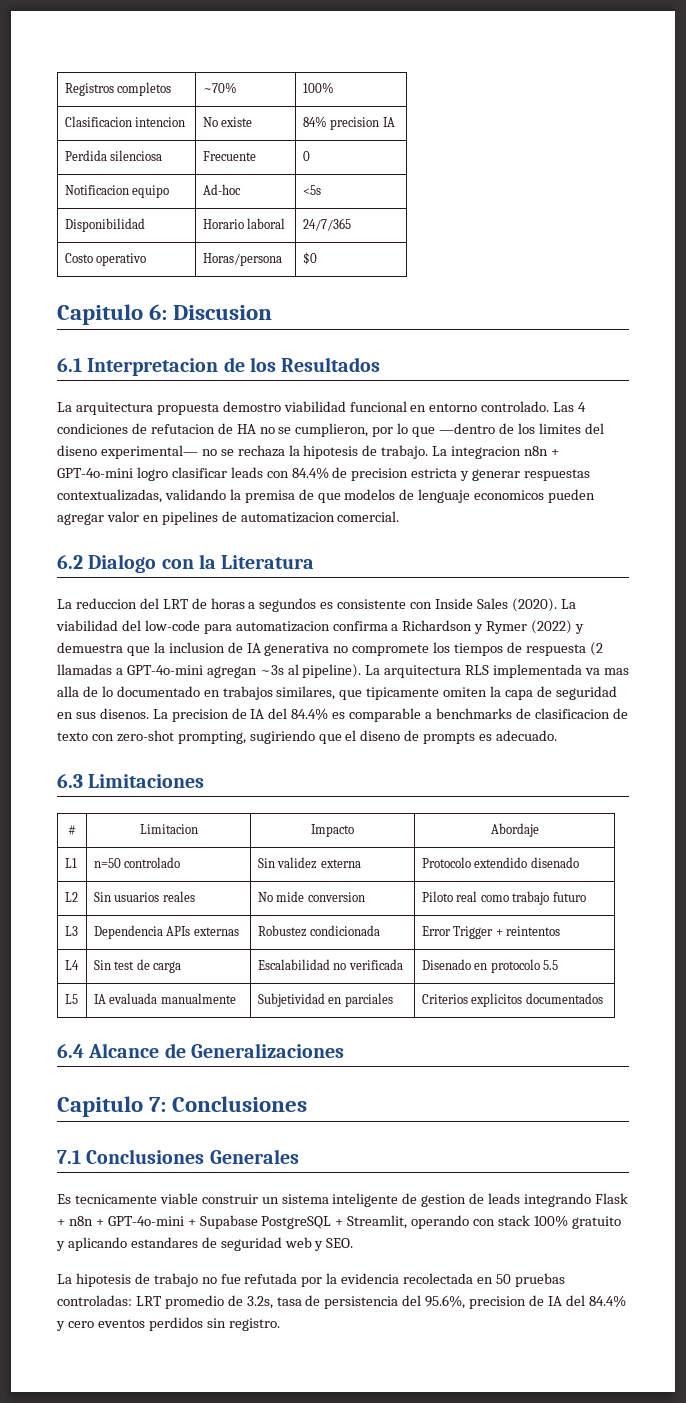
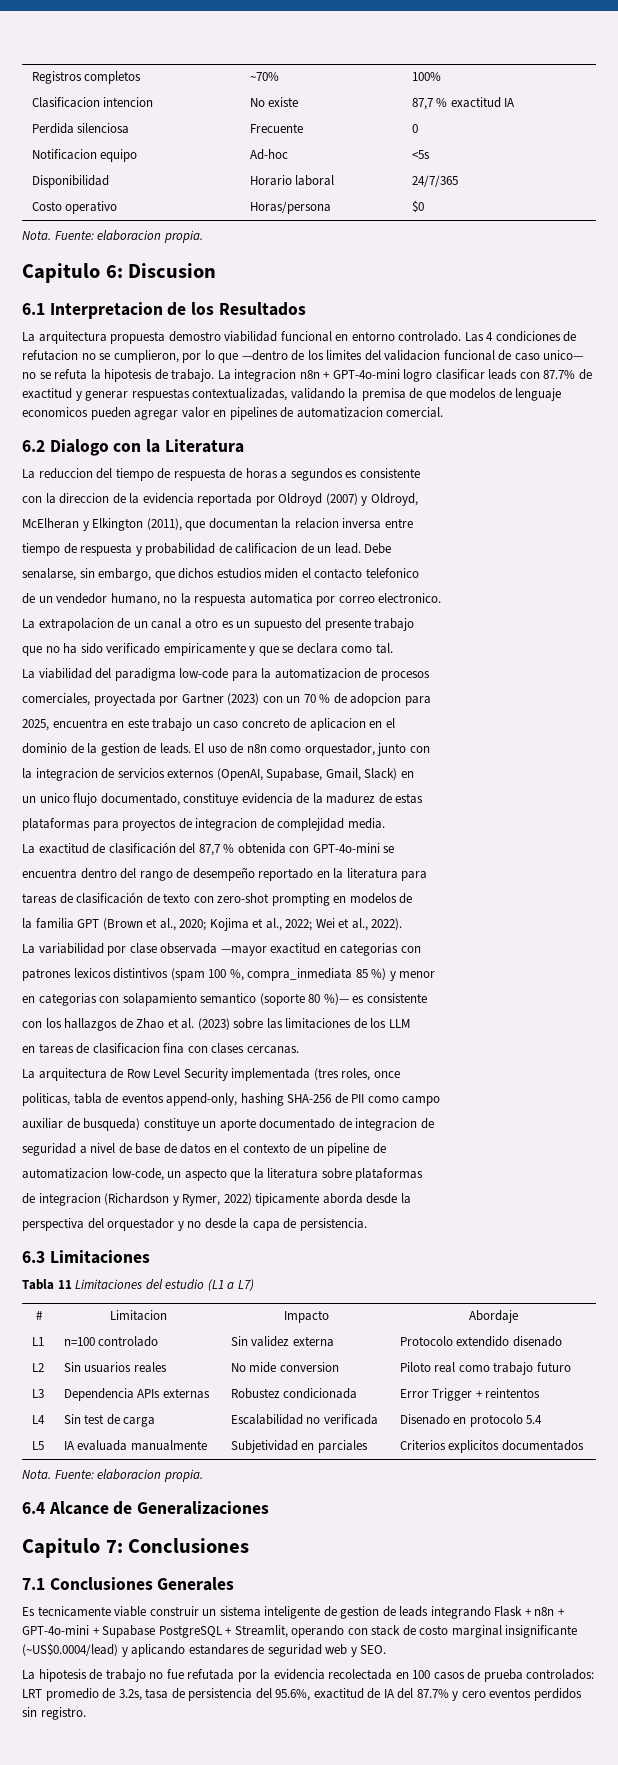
- Clasificacion intencion | No existe | 84% precision IA
+ Clasificacion intencion | No existe | 87,7 % exactitud IA
  Costo operativo | Horas/persona | $0
+ Nota. Fuente: elaboracion propia.
- Las 4 condiciones de refutacion de HA no se cumplieron, por lo que —dentro de los limites del diseno experimental— no se rechaza la hipotesis de trabajo.
+ Las 4 condiciones de refutacion no se cumplieron, por lo que —dentro de los limites del validacion funcional de caso unico— no se refuta la hipotesis de trabajo.
- La integracion n8n + GPT-4o-mini logro clasificar leads con 84.4% de precision estricta y generar respuestas contextualizadas, validando la premisa de que modelos de lenguaje economicos pueden agregar valor en pipelines de automatizacion comercial.
+ La integracion n8n + GPT-4o-mini logro clasificar leads con 87.7% de exactitud y generar respuestas contextualizadas, validando la premisa de que modelos de lenguaje economicos pueden agregar valor en pipelines de automatizacion comercial.
- La reduccion del LRT de horas a segundos es consistente con Inside Sales (2020). La viabilidad del low-code para automatizacion confirma a Richardson y Rymer (2022) y demuestra que la inclusion de IA generativa no compromete los tiempos de respuesta (2 llamadas a GPT-4o-mini agregan ~3s al pipeline). La arquitectura RLS implementada va mas alla de lo documentado en trabajos similares, que tipicamente omiten la capa de seguridad en sus disenos. La precision de IA del 84.4% es comparable a benchmarks de clasificacion de texto con zero-shot prompting, sugiriendo que el diseno de prompts es adecuado.
+ La reduccion del tiempo de respuesta de horas a segundos es consistente
+ con la direccion de la evidencia reportada por Oldroyd (2007) y Oldroyd,
+ McElheran y Elkington (2011), que documentan la relacion inversa entre
+ tiempo de respuesta y probabilidad de calificacion de un lead. Debe
+ senalarse, sin embargo, que dichos estudios miden el contacto telefonico
+ de un vendedor humano, no la respuesta automatica por correo electronico.
+ La extrapolacion de un canal a otro es un supuesto del presente trabajo
+ que no ha sido verificado empiricamente y que se declara como tal.
+ La viabilidad del paradigma low-code para la automatizacion de procesos
+ comerciales, proyectada por Gartner (2023) con un 70 % de adopcion para
+ 2025, encuentra en este trabajo un caso concreto de aplicacion en el
+ dominio de la gestion de leads. El uso de n8n como orquestador, junto con
+ la integracion de servicios externos (OpenAI, Supabase, Gmail, Slack) en
+ un unico flujo documentado, constituye evidencia de la madurez de estas
+ plataformas para proyectos de integracion de complejidad media.
+ La exactitud de clasificación del 87,7 % obtenida con GPT-4o-mini se
+ encuentra dentro del rango de desempeño reportado en la literatura para
+ tareas de clasificación de texto con zero-shot prompting en modelos de
+ la familia GPT (Brown et al., 2020; Kojima et al., 2022; Wei et al., 2022).
+ La variabilidad por clase observada —mayor exactitud en categorias con
+ patrones lexicos distintivos (spam 100 %, compra_inmediata 85 %) y menor
+ en categorias con solapamiento semantico (soporte 80 %)— es consistente
+ con los hallazgos de Zhao et al. (2023) sobre las limitaciones de los LLM
+ en tareas de clasificacion fina con clases cercanas.
+ La arquitectura de Row Level Security implementada (tres roles, once
+ politicas, tabla de eventos append-only, hashing SHA-256 de PII como campo
+ auxiliar de busqueda) constituye un aporte documentado de integracion de
+ seguridad a nivel de base de datos en el contexto de un pipeline de
+ automatizacion low-code, un aspecto que la literatura sobre plataformas
+ de integracion (Richardson y Rymer, 2022) tipicamente aborda desde la
+ perspectiva del orquestador y no desde la capa de persistencia.
  6.3 Limitaciones
+ Tabla 11 Limitaciones del estudio (L1 a L7)
- L1 | n=50 controlado | Sin validez externa | Protocolo extendido disenado
+ L1 | n=100 controlado | Sin validez externa | Protocolo extendido disenado
- L4 | Sin test de carga | Escalabilidad no verificada | Disenado en protocolo 5.5
+ L4 | Sin test de carga | Escalabilidad no verificada | Disenado en protocolo 5.4
  L5 | IA evaluada manualmente | Subjetividad en parciales | Criterios explicitos documentados
+ Nota. Fuente: elaboracion propia.
- Es tecnicamente viable construir un sistema inteligente de gestion de leads integrando Flask + n8n + GPT-4o-mini + Supabase PostgreSQL + Streamlit, operando con stack 100% gratuito y aplicando estandares de seguridad web y SEO.
+ Es tecnicamente viable construir un sistema inteligente de gestion de leads integrando Flask + n8n + GPT-4o-mini + Supabase PostgreSQL + Streamlit, operando con stack de costo marginal insignificante (~US$0.0004/lead) y aplicando estandares de seguridad web y SEO.
- La hipotesis de trabajo no fue refutada por la evidencia recolectada en 50 pruebas controladas: LRT promedio de 3.2s, tasa de persistencia del 95.6%, precision de IA del 84.4% y cero eventos perdidos sin registro.
+ La hipotesis de trabajo no fue refutada por la evidencia recolectada en 100 casos de prueba controlados: LRT promedio de 3.2s, tasa de persistencia del 95.6%, exactitud de IA del 87.7% y cero eventos perdidos sin registro.

